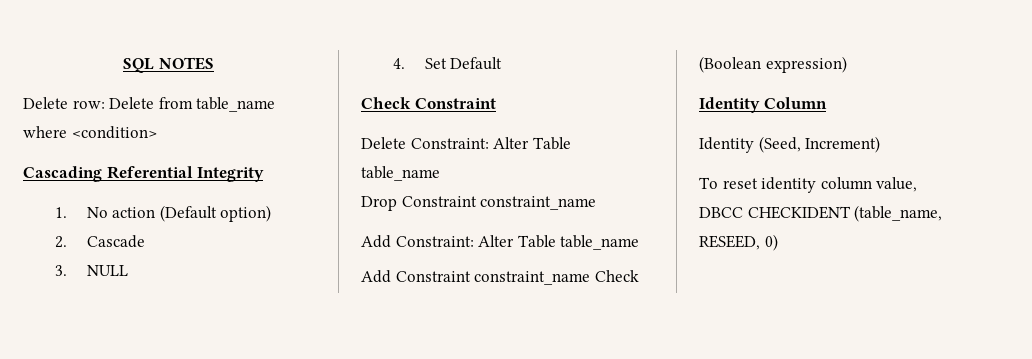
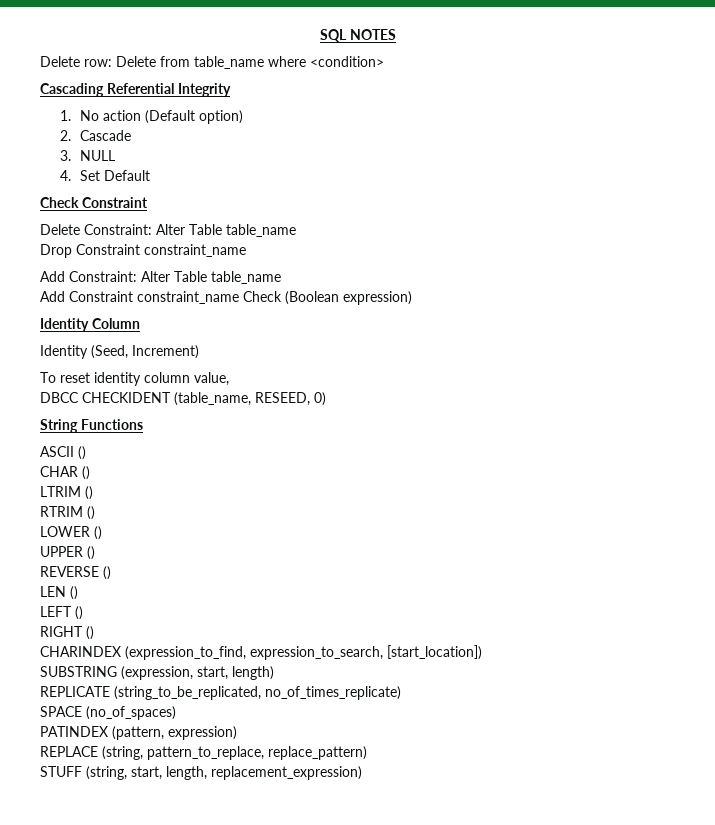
+ String Functions
+ ASCII ()
+ CHAR ()
+ LTRIM ()
+ RTRIM ()
+ LOWER ()
+ UPPER ()
+ REVERSE ()
+ LEN ()
+ LEFT ()
+ RIGHT ()
+ CHARINDEX (expression_to_find, expression_to_search, [start_location])
+ SUBSTRING (expression, start, length)
+ REPLICATE (string_to_be_replicated, no_of_times_replicate)
+ SPACE (no_of_spaces)
+ PATINDEX (pattern, expression)
+ REPLACE (string, pattern_to_replace, replace_pattern)
+ STUFF (string, start, length, replacement_expression)

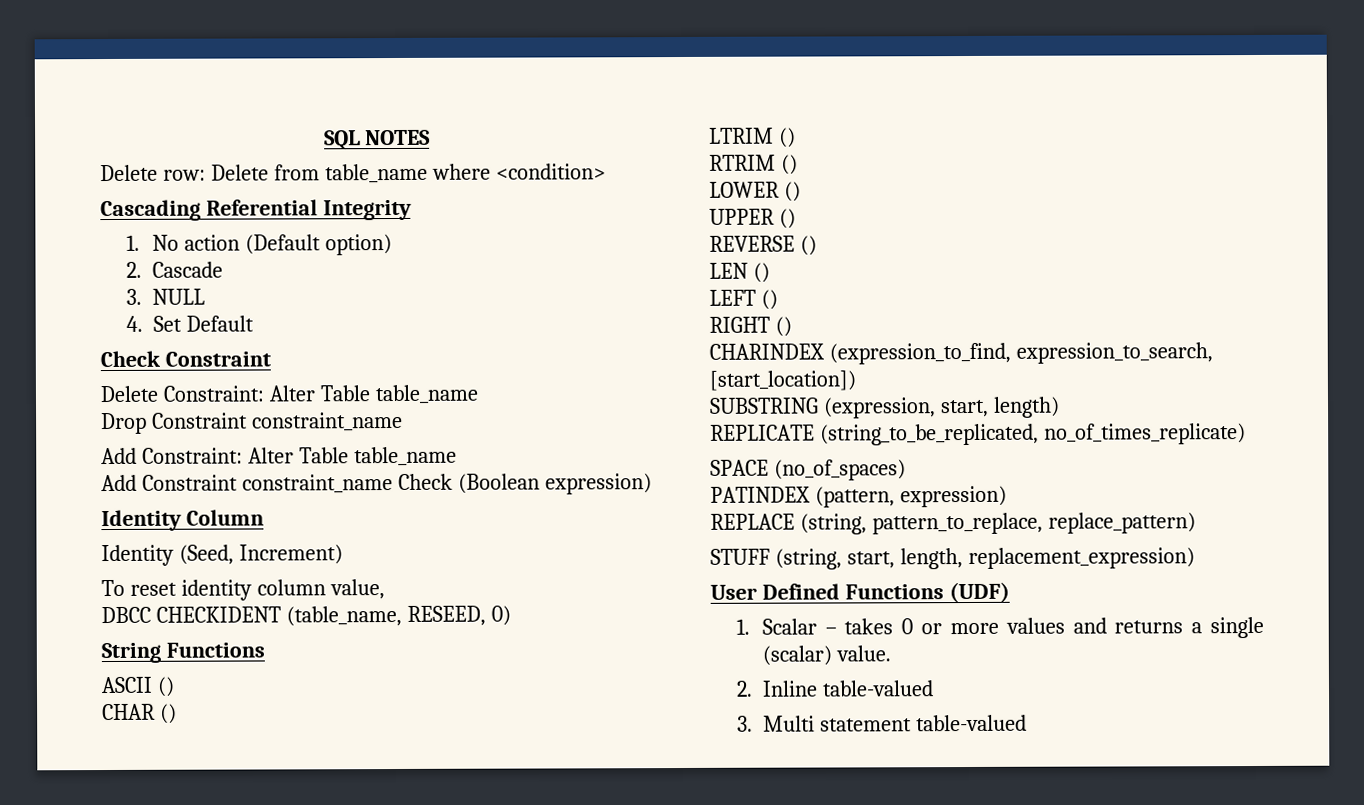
+ User Defined Functions (UDF)
+ 1. Scalar – takes 0 or more values and returns a single (scalar) value.
+ 2. Inline table-valued
+ 3. Multi statement table-valued

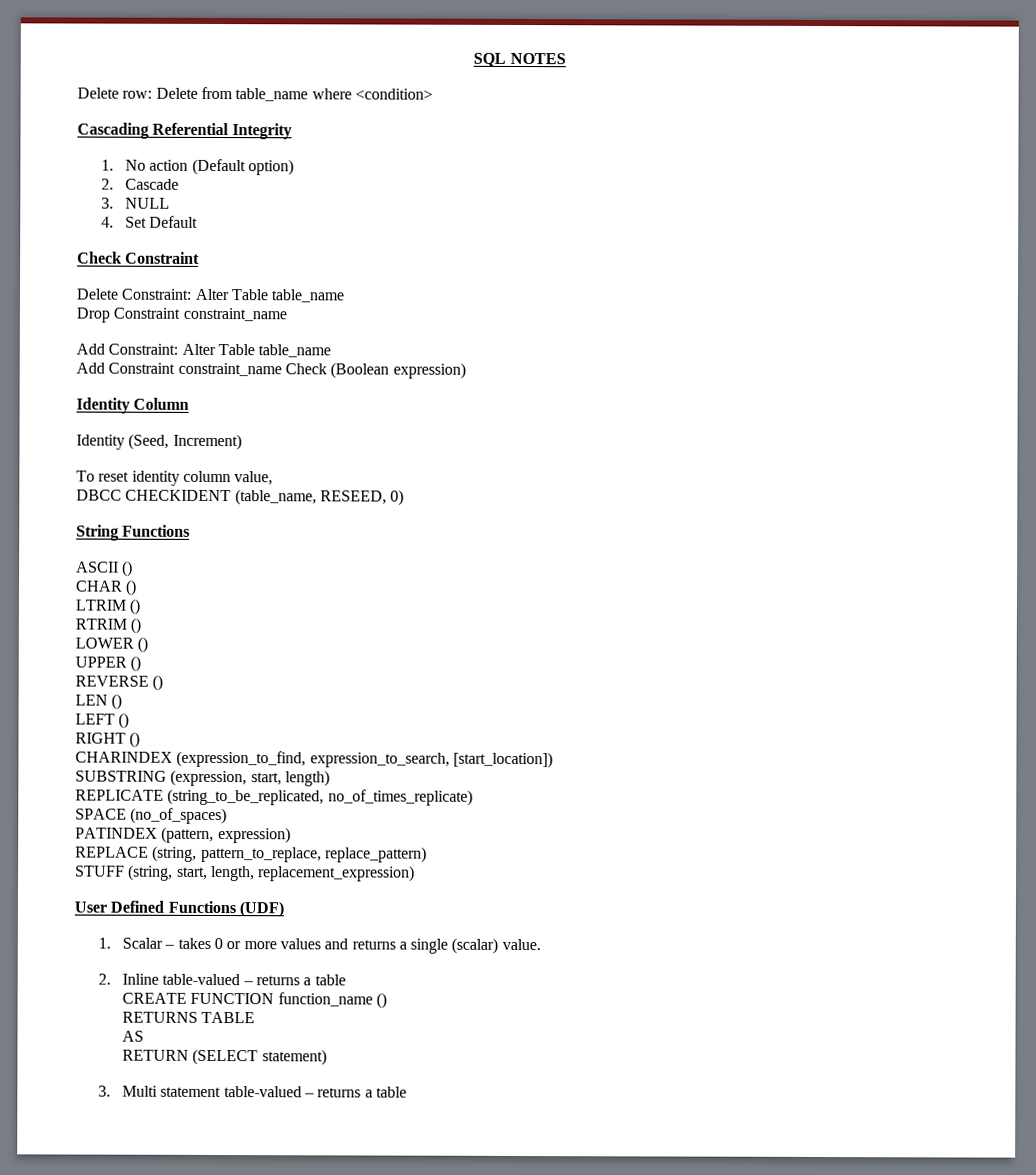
- 2. Inline table-valued
+ 2. Inline table-valued – returns a table
+ CREATE FUNCTION function_name ()
+ RETURNS TABLE
+ AS
+ RETURN (SELECT statement)
- 3. Multi statement table-valued
+ 3. Multi statement table-valued – returns a table

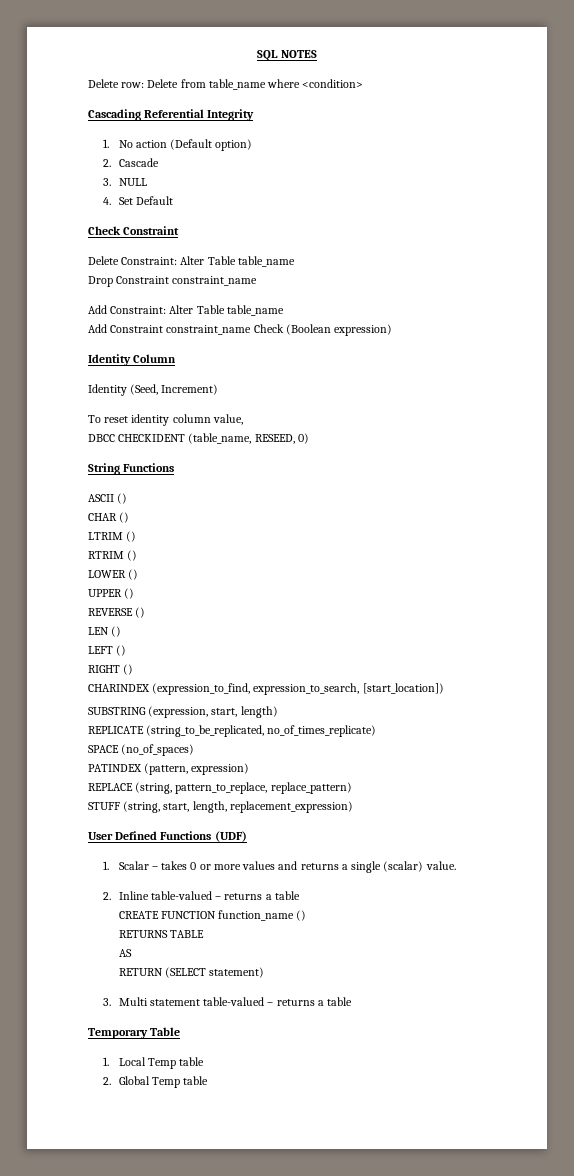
+ Temporary Table
+ 1. Local Temp table
+ 2. Global Temp table

